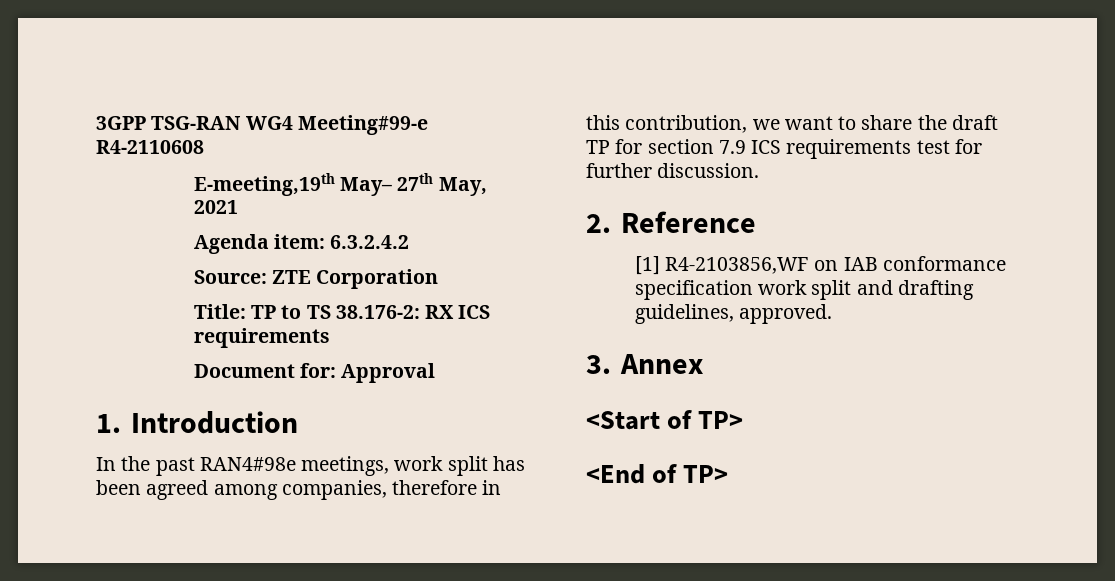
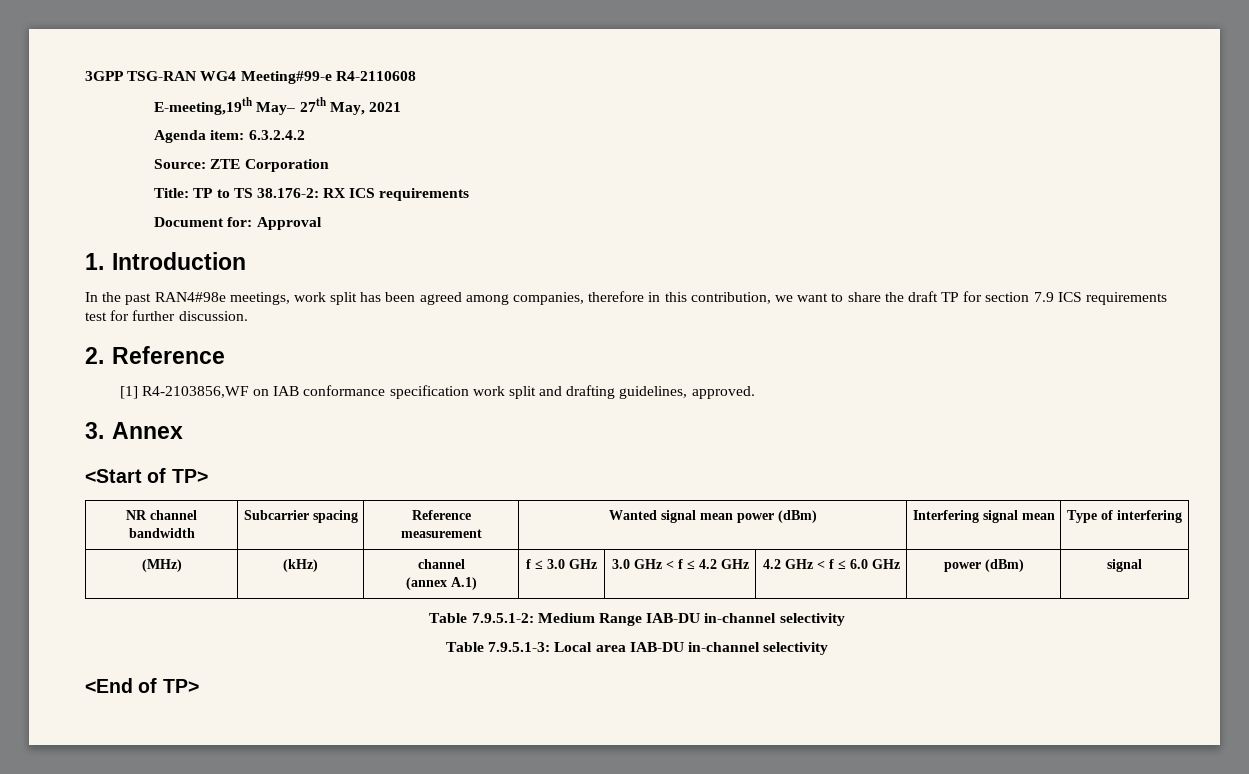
+ NR channel bandwidth | Subcarrier spacing | Reference measurement | Wanted signal mean power (dBm) | Interfering signal mean | Type of interfering
+ (MHz) | (kHz) | channel
+ (annex A.1) | f ≤ 3.0 GHz | 3.0 GHz < f ≤ 4.2 GHz | 4.2 GHz < f ≤ 6.0 GHz | power (dBm) | signal
+ Table 7.9.5.1-2: Medium Range IAB-DU in-channel selectivity
+ Table 7.9.5.1-3: Local area IAB-DU in-channel selectivity

